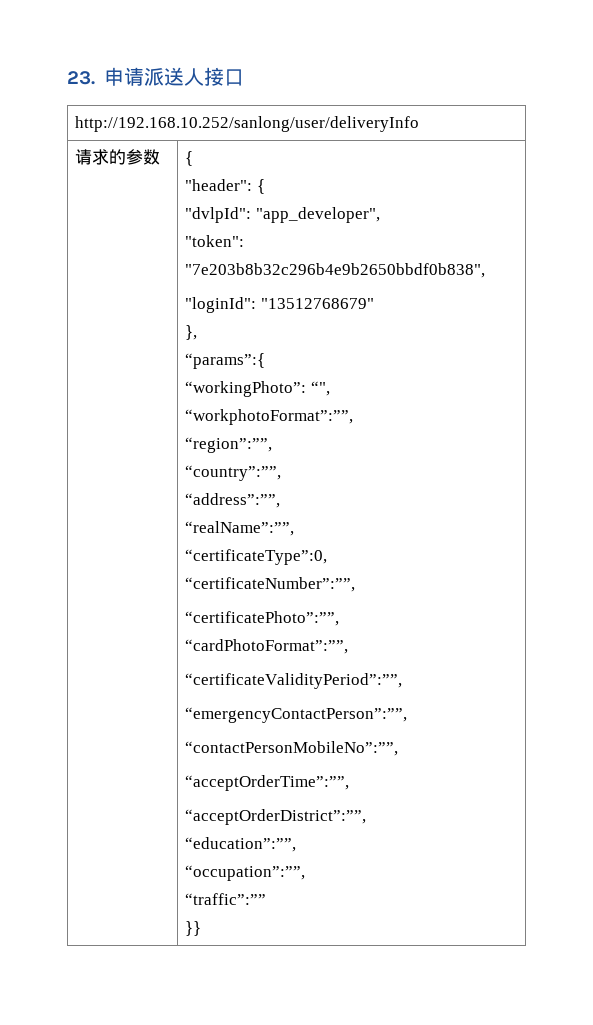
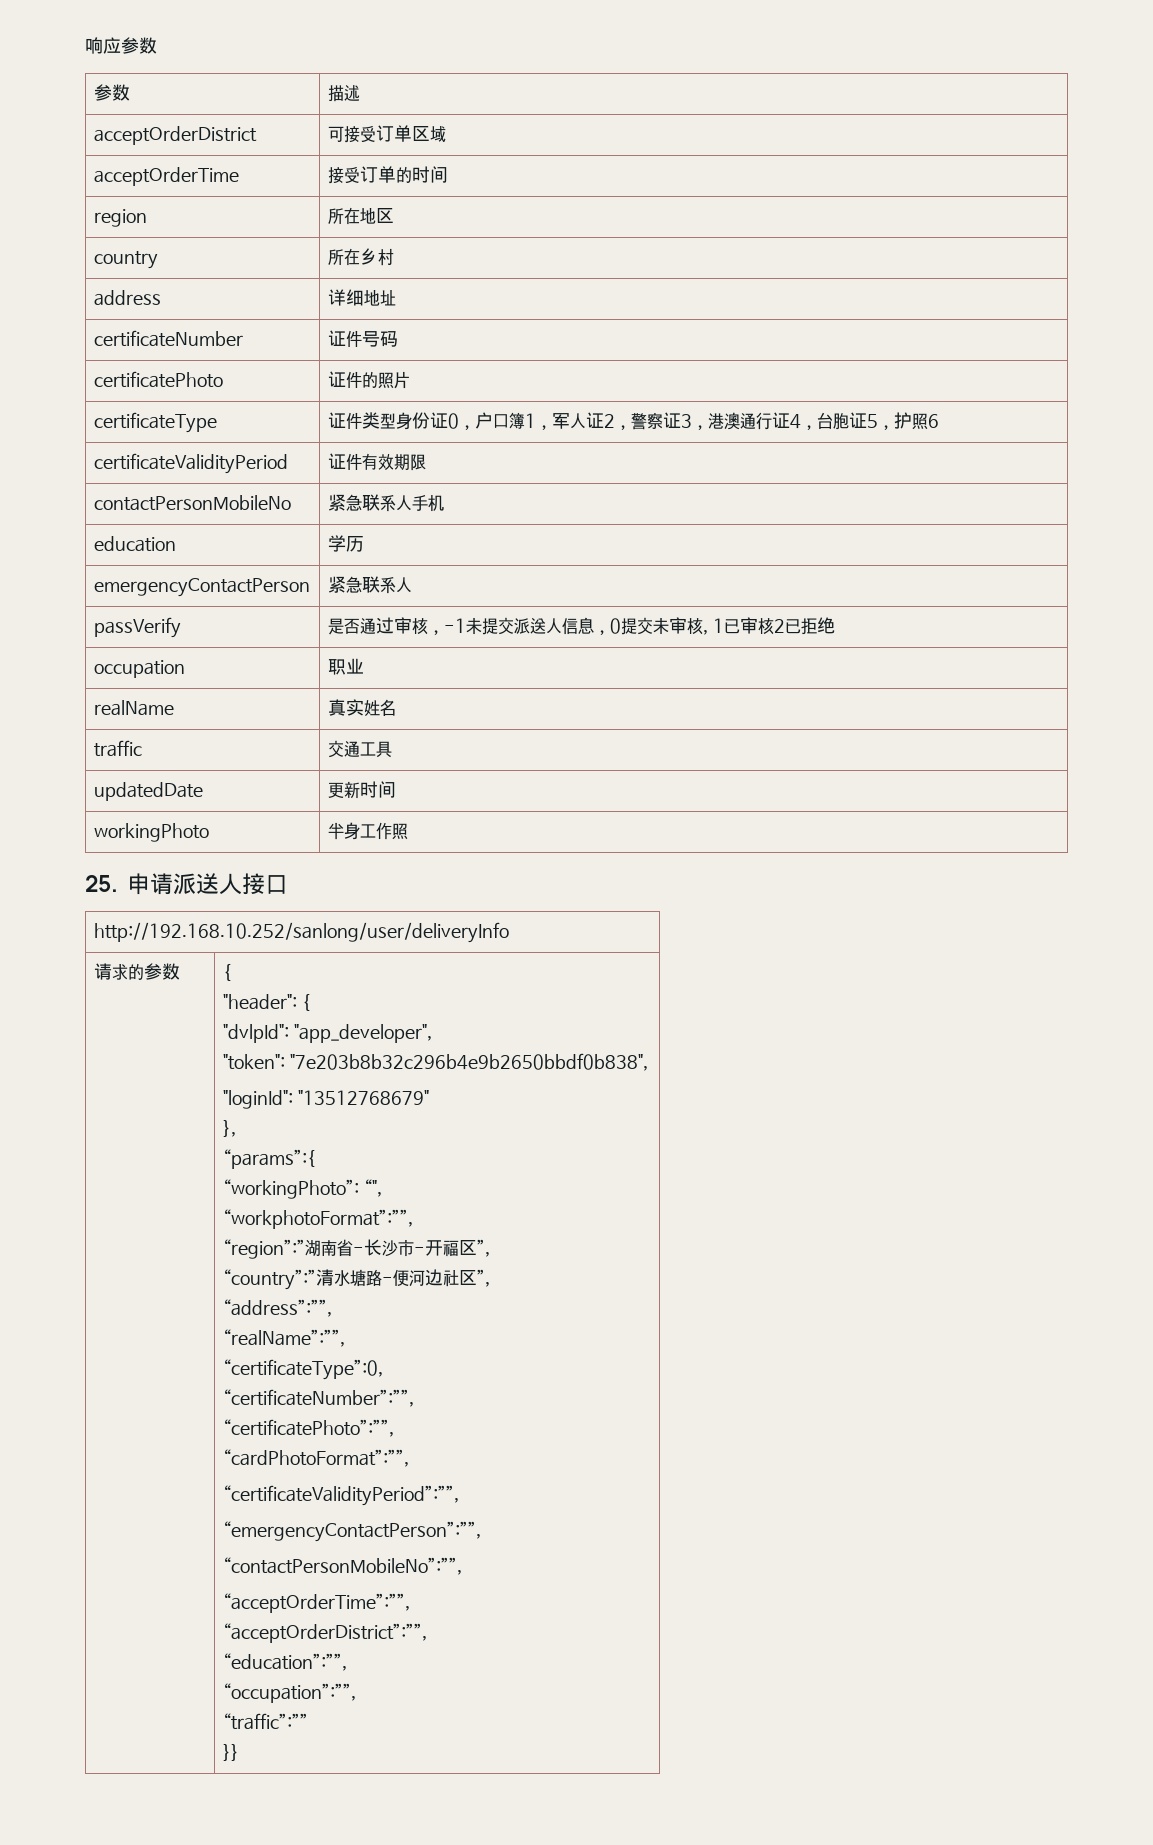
- 23.申请派送人接口
+ 响应参数
+ 参数 | 描述
+ acceptOrderDistrict | 可接受订单区域
+ acceptOrderTime | 接受订单的时间
+ region | 所在地区
+ country | 所在乡村
+ address | 详细地址
+ certificateNumber | 证件号码
+ certificatePhoto | 证件的照片
+ certificateType | 证件类型身份证0，户口簿1，军人证2，警察证3，港澳通行证4，台胞证5，护照6
+ certificateValidityPeriod | 证件有效期限
+ contactPersonMobileNo | 紧急联系人手机
+ education | 学历
+ emergencyContactPerson | 紧急联系人
+ passVerify | 是否通过审核，-1未提交派送人信息，0提交未审核, 1已审核2已拒绝
+ occupation | 职业
+ realName | 真实姓名
+ traffic | 交通工具
+ updatedDate | 更新时间
+ workingPhoto | 半身工作照
+ 25.申请派送人接口
- “region”:””,
- “country”:””,
+ “region”:”湖南省-长沙市-开福区”,
+ “country”:”清水塘路-便河边社区”,

